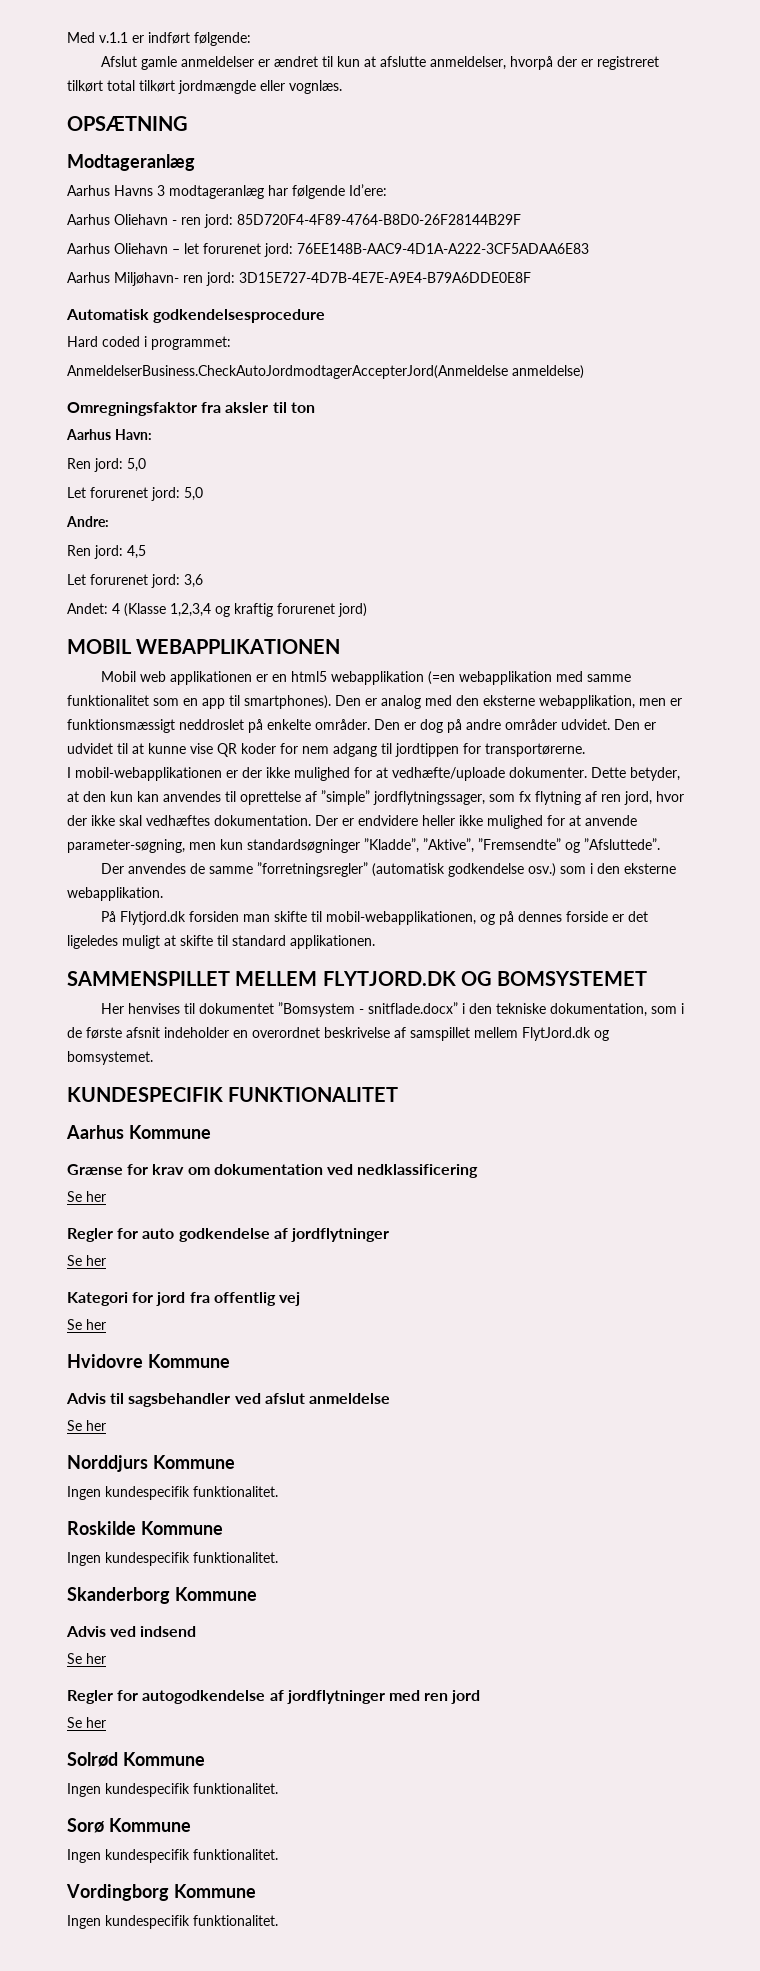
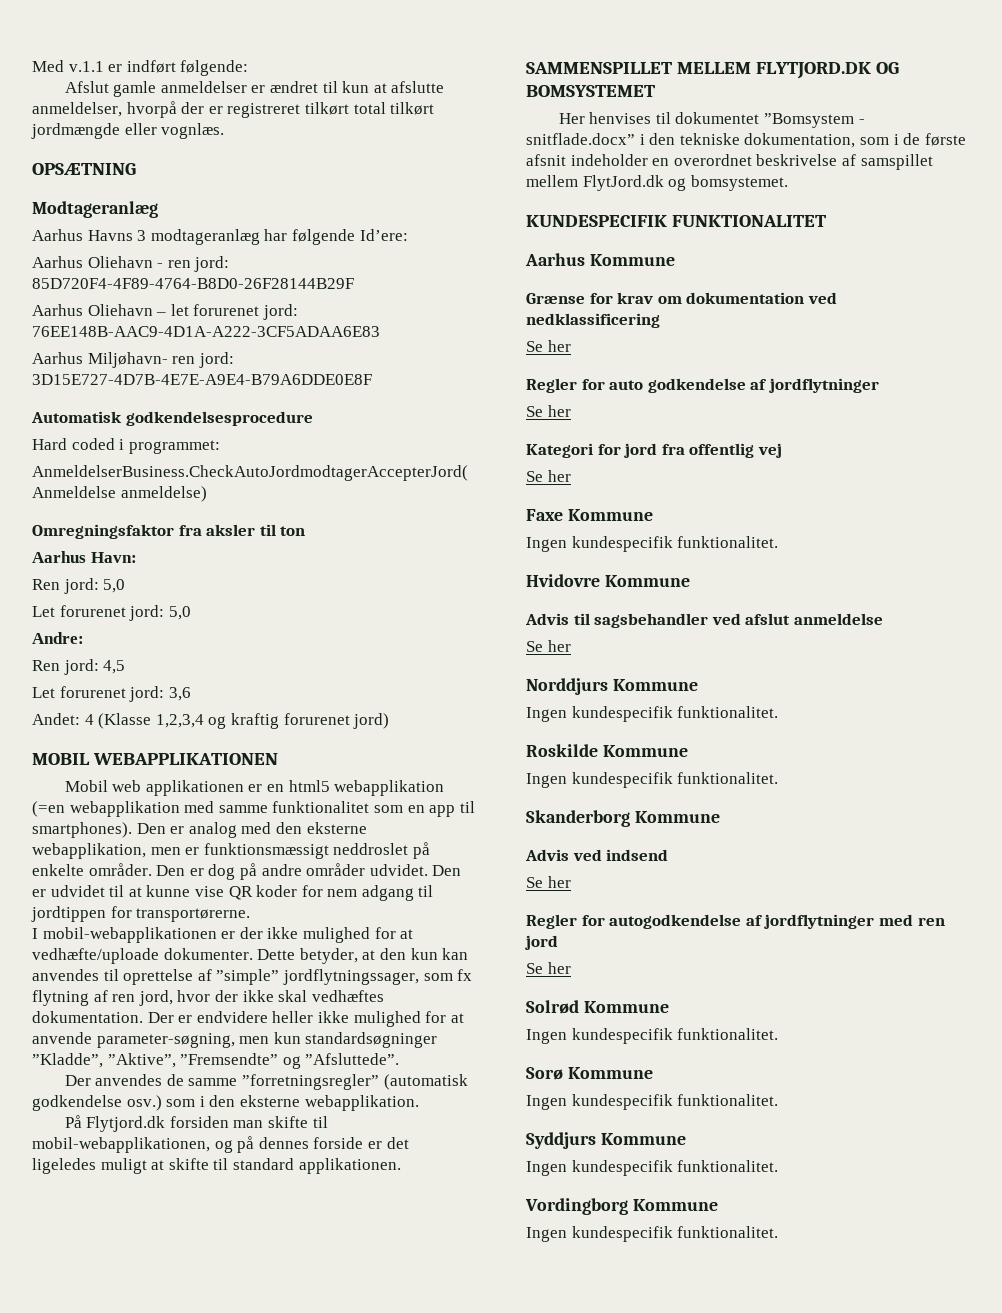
+ Faxe Kommune
+ Ingen kundespecifik funktionalitet.
+ Syddjurs Kommune
+ Ingen kundespecifik funktionalitet.

